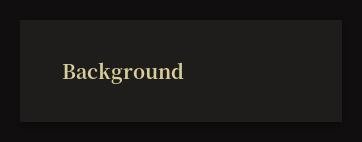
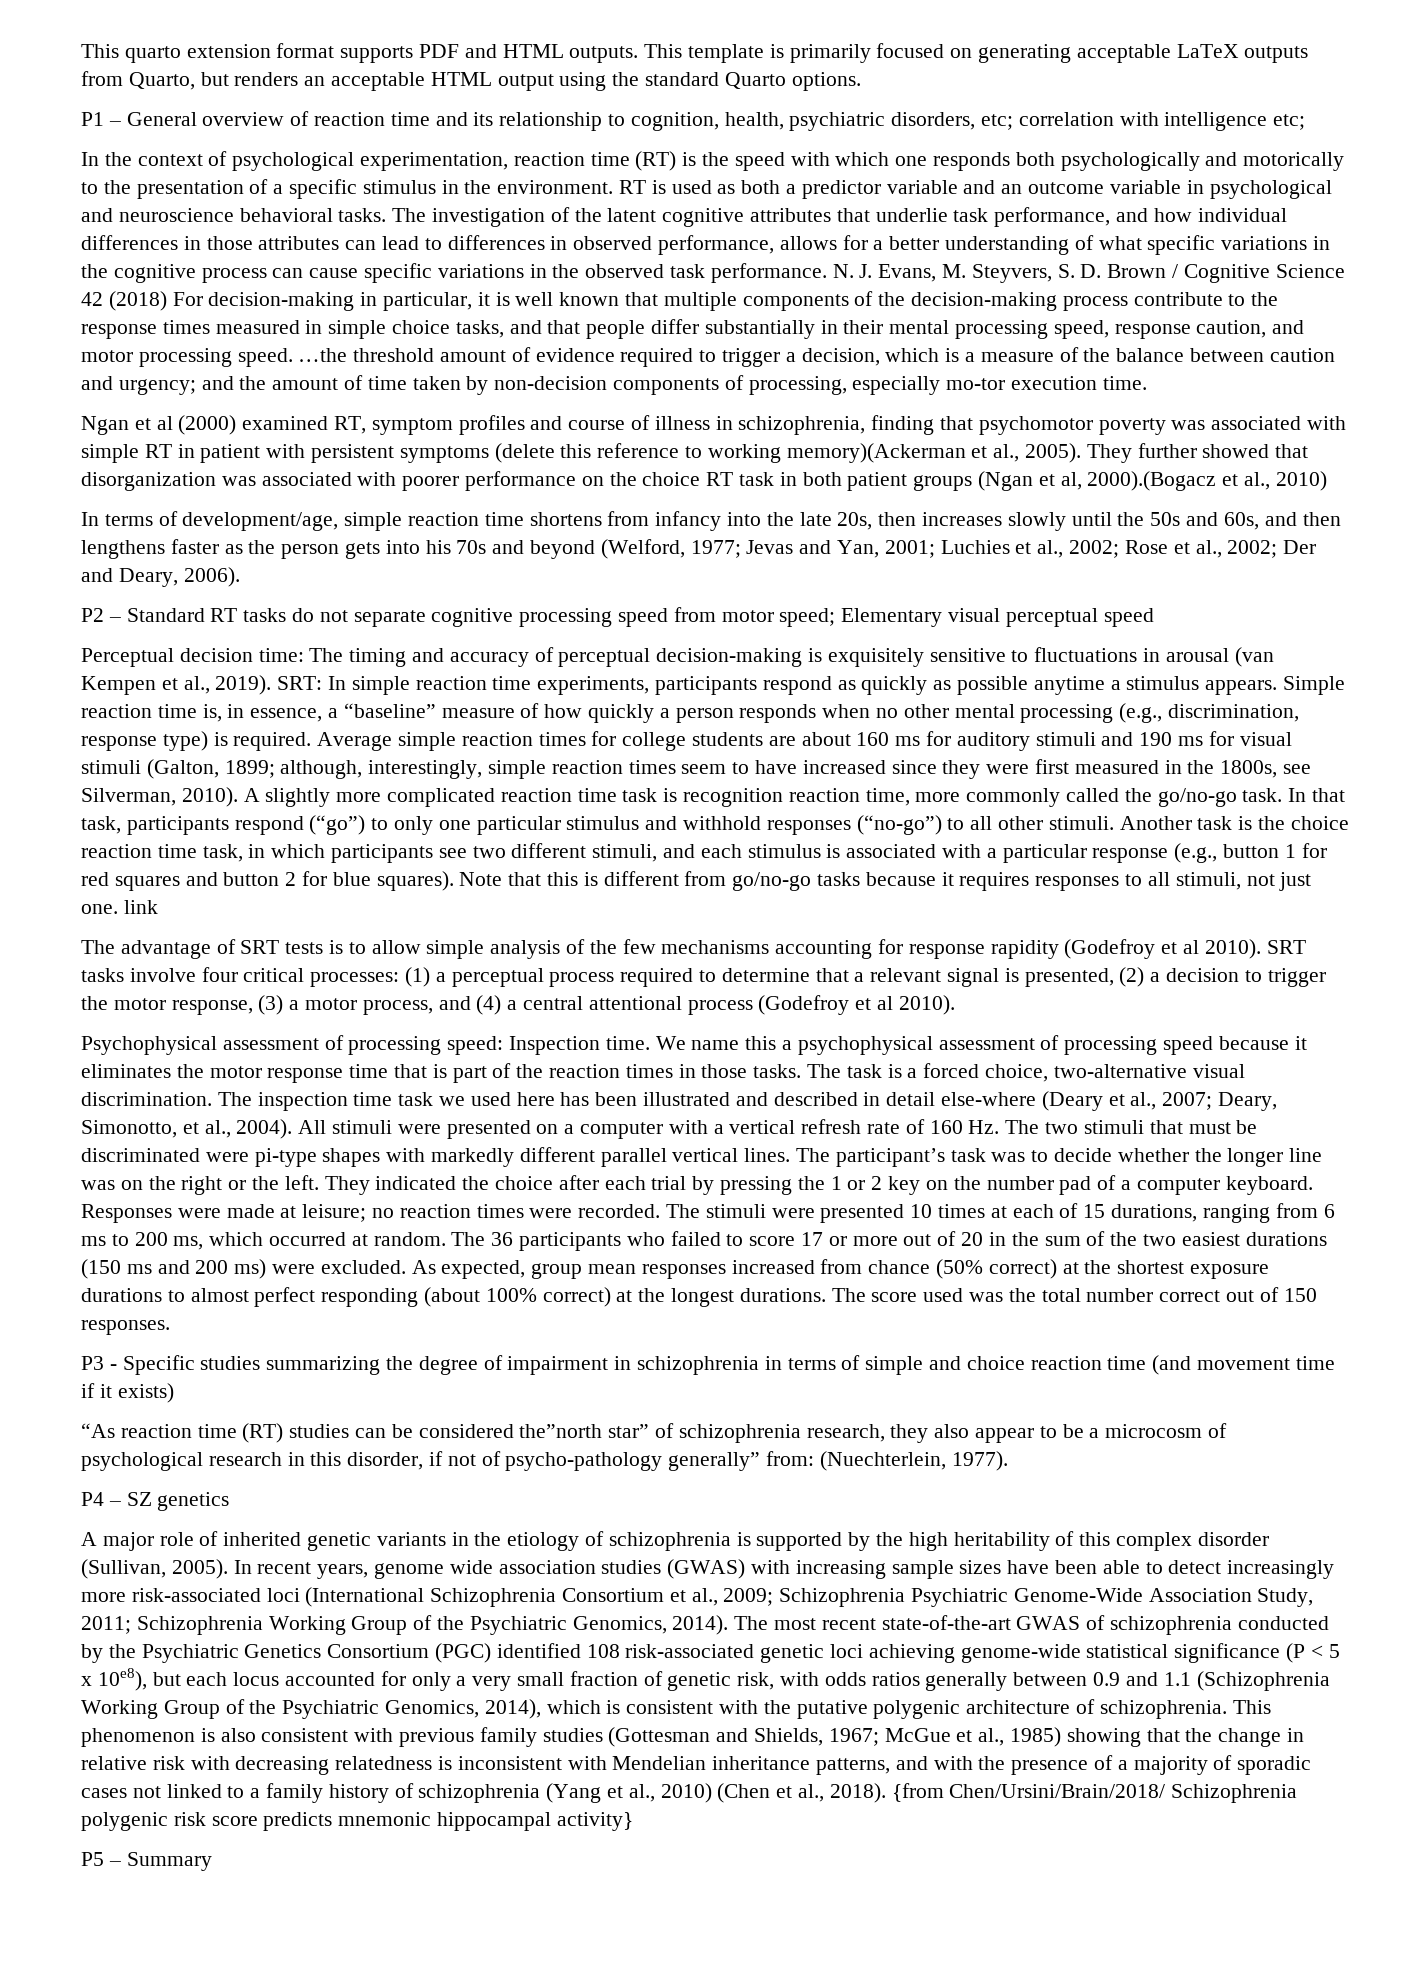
- Background
+ This quarto extension format supports PDF and HTML outputs. This template is primarily focused on generating acceptable LaTeX outputs from Quarto, but renders an acceptable HTML output using the standard Quarto options.
+ P1 – General overview of reaction time and its relationship to cognition, health, psychiatric disorders, etc; correlation with intelligence etc;
+ In the context of psychological experimentation, reaction time (RT) is the speed with which one responds both psychologically and motorically to the presentation of a specific stimulus in the environment. RT is used as both a predictor variable and an outcome variable in psychological and neuroscience behavioral tasks. The investigation of the latent cognitive attributes that underlie task performance, and how individual differences in those attributes can lead to differences in observed performance, allows for a better understanding of what specific variations in the cognitive process can cause specific variations in the observed task performance. N. J. Evans, M. Steyvers, S. D. Brown / Cognitive Science 42 (2018) For decision-making in particular, it is well known that multiple components of the decision-making process contribute to the response times measured in simple choice tasks, and that people differ substantially in their mental processing speed, response caution, and motor processing speed. …the threshold amount of evidence required to trigger a decision, which is a measure of the balance between caution and urgency; and the amount of time taken by non-decision components of processing, especially mo-tor execution time.
+ Ngan et al (2000) examined RT, symptom profiles and course of illness in schizophrenia, finding that psychomotor poverty was associated with simple RT in patient with persistent symptoms (delete this reference to working memory)(Ackerman et al., 2005). They further showed that disorganization was associated with poorer performance on the choice RT task in both patient groups (Ngan et al, 2000).(Bogacz et al., 2010)
+ In terms of development/age, simple reaction time shortens from infancy into the late 20s, then increases slowly until the 50s and 60s, and then lengthens faster as the person gets into his 70s and beyond (Welford, 1977; Jevas and Yan, 2001; Luchies et al., 2002; Rose et al., 2002; Der and Deary, 2006).
+ P2 – Standard RT tasks do not separate cognitive processing speed from motor speed; Elementary visual perceptual speed
+ Perceptual decision time: The timing and accuracy of perceptual decision-making is exquisitely sensitive to fluctuations in arousal (van Kempen et al., 2019). SRT: In simple reaction time experiments, participants respond as quickly as possible anytime a stimulus appears. Simple reaction time is, in essence, a “baseline” measure of how quickly a person responds when no other mental processing (e.g., discrimination, response type) is required. Average simple reaction times for college students are about 160 ms for auditory stimuli and 190 ms for visual stimuli (Galton, 1899; although, interestingly, simple reaction times seem to have increased since they were first measured in the 1800s, see Silverman, 2010). A slightly more complicated reaction time task is recognition reaction time, more commonly called the go/no-go task. In that task, participants respond (“go”) to only one particular stimulus and withhold responses (“no-go”) to all other stimuli. Another task is the choice reaction time task, in which participants see two different stimuli, and each stimulus is associated with a particular response (e.g., button 1 for red squares and button 2 for blue squares). Note that this is different from go/no-go tasks because it requires responses to all stimuli, not just one. link
+ The advantage of SRT tests is to allow simple analysis of the few mechanisms accounting for response rapidity (Godefroy et al 2010). SRT tasks involve four critical processes: (1) a perceptual process required to determine that a relevant signal is presented, (2) a decision to trigger the motor response, (3) a motor process, and (4) a central attentional process (Godefroy et al 2010).
+ Psychophysical assessment of processing speed: Inspection time. We name this a psychophysical assessment of processing speed because it eliminates the motor response time that is part of the reaction times in those tasks. The task is a forced choice, two-alternative visual discrimination. The inspection time task we used here has been illustrated and described in detail else-where (Deary et al., 2007; Deary, Simonotto, et al., 2004). All stimuli were presented on a computer with a vertical refresh rate of 160 Hz. The two stimuli that must be discriminated were pi-type shapes with markedly different parallel vertical lines. The participant’s task was to decide whether the longer line was on the right or the left. They indicated the choice after each trial by pressing the 1 or 2 key on the number pad of a computer keyboard. Responses were made at leisure; no reaction times were recorded. The stimuli were presented 10 times at each of 15 durations, ranging from 6 ms to 200 ms, which occurred at random. The 36 participants who failed to score 17 or more out of 20 in the sum of the two easiest durations (150 ms and 200 ms) were excluded. As expected, group mean responses increased from chance (50% correct) at the shortest exposure durations to almost perfect responding (about 100% correct) at the longest durations. The score used was the total number correct out of 150 responses.
+ P3 - Specific studies summarizing the degree of impairment in schizophrenia in terms of simple and choice reaction time (and movement time if it exists)
+ “As reaction time (RT) studies can be considered the”north star” of schizophrenia research, they also appear to be a microcosm of psychological research in this disorder, if not of psycho-pathology generally” from: (Nuechterlein, 1977).
+ P4 – SZ genetics
+ A major role of inherited genetic variants in the etiology of schizophrenia is supported by the high heritability of this complex disorder (Sullivan, 2005). In recent years, genome wide association studies (GWAS) with increasing sample sizes have been able to detect increasingly more risk-associated loci (International Schizophrenia Consortium et al., 2009; Schizophrenia Psychiatric Genome-Wide Association Study, 2011; Schizophrenia Working Group of the Psychiatric Genomics, 2014). The most recent state-of-the-art GWAS of schizophrenia conducted by the Psychiatric Genetics Consortium (PGC) identified 108 risk-associated genetic loci achieving genome-wide statistical significance (P < 5 x 10e8), but each locus accounted for only a very small fraction of genetic risk, with odds ratios generally between 0.9 and 1.1 (Schizophrenia Working Group of the Psychiatric Genomics, 2014), which is consistent with the putative polygenic architecture of schizophrenia. This phenomenon is also consistent with previous family studies (Gottesman and Shields, 1967; McGue et al., 1985) showing that the change in relative risk with decreasing relatedness is inconsistent with Mendelian inheritance patterns, and with the presence of a majority of sporadic cases not linked to a family history of schizophrenia (Yang et al., 2010) (Chen et al., 2018). {from Chen/Ursini/Brain/2018/ Schizophrenia polygenic risk score predicts mnemonic hippocampal activity}
+ P5 – Summary

